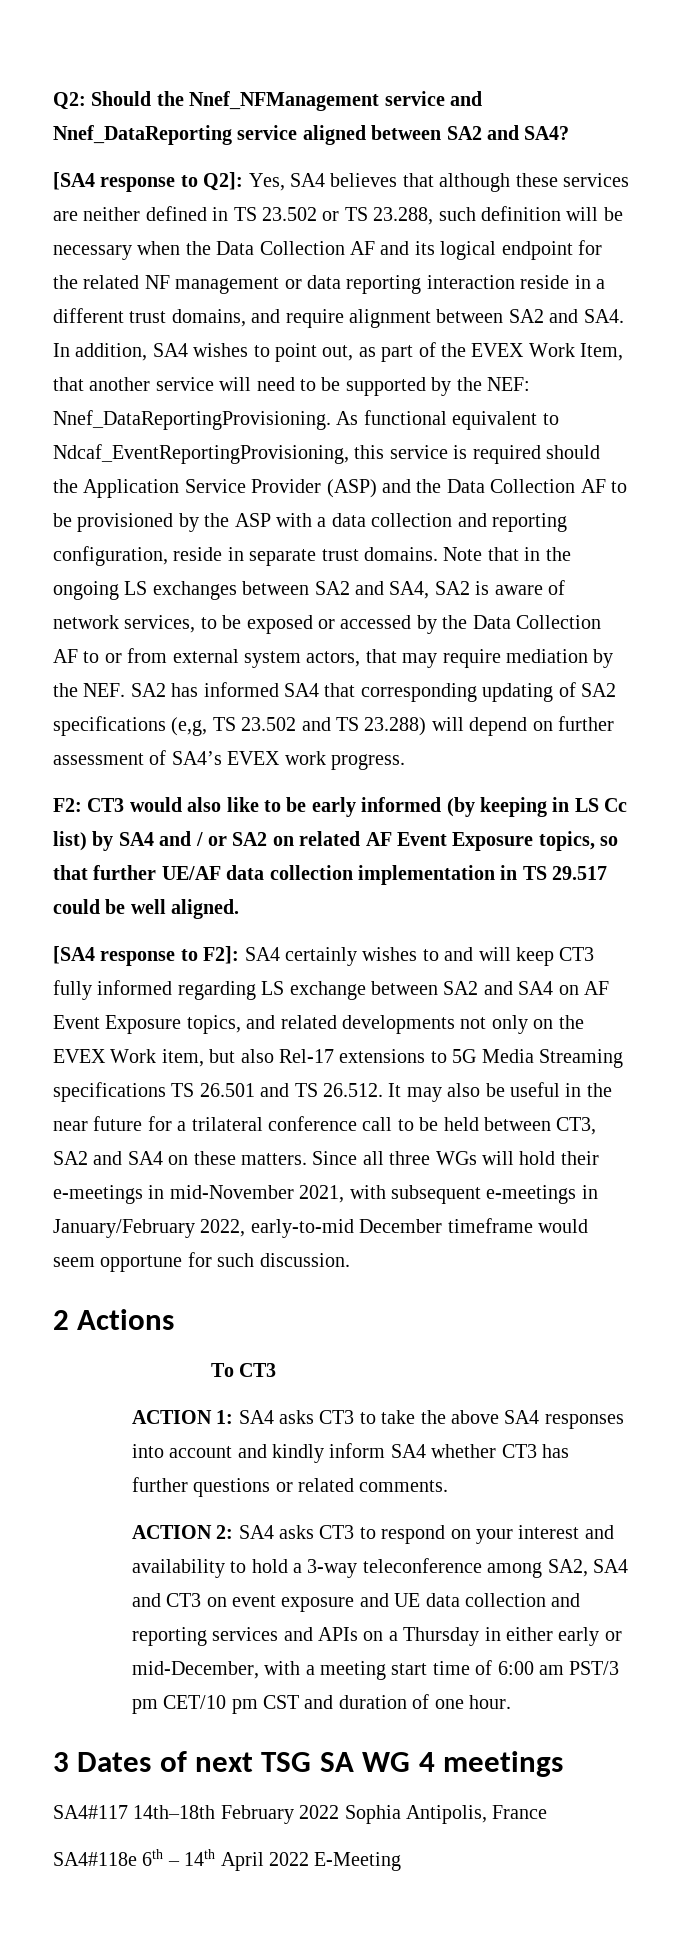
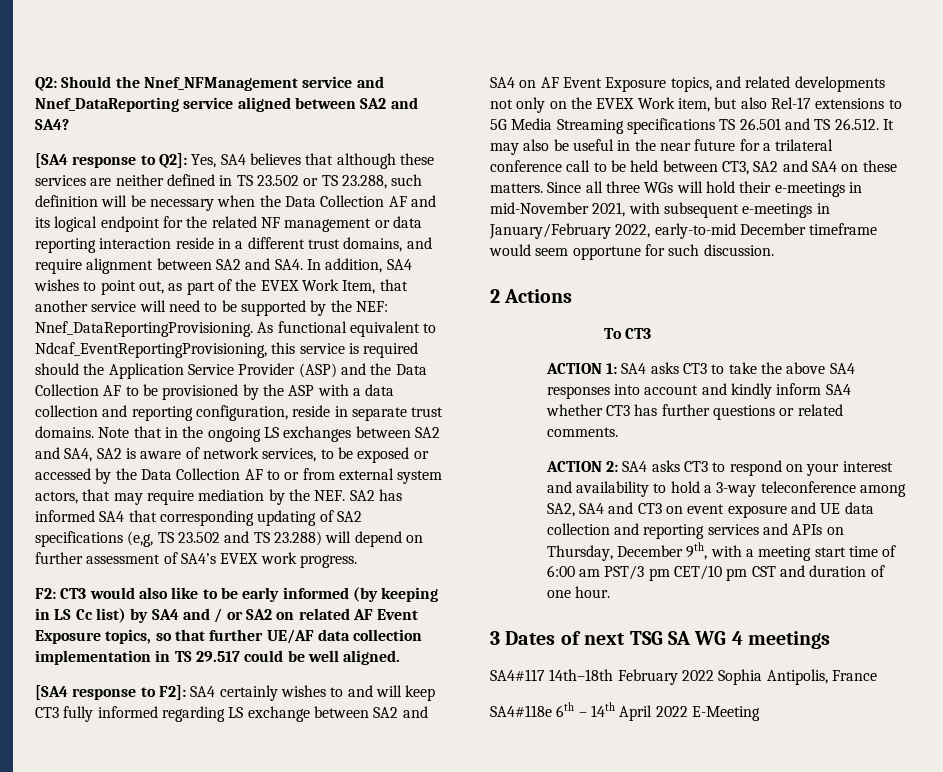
- ACTION 2: SA4 asks CT3 to respond on your interest and availability to hold a 3-way teleconference among SA2, SA4 and CT3 on event exposure and UE data collection and reporting services and APIs on a Thursday in either early or mid-December, with a meeting start time of 6:00 am PST/3 pm CET/10 pm CST and duration of one hour.
+ ACTION 2: SA4 asks CT3 to respond on your interest and availability to hold a 3-way teleconference among SA2, SA4 and CT3 on event exposure and UE data collection and reporting services and APIs on Thursday, December 9th, with a meeting start time of 6:00 am PST/3 pm CET/10 pm CST and duration of one hour.

